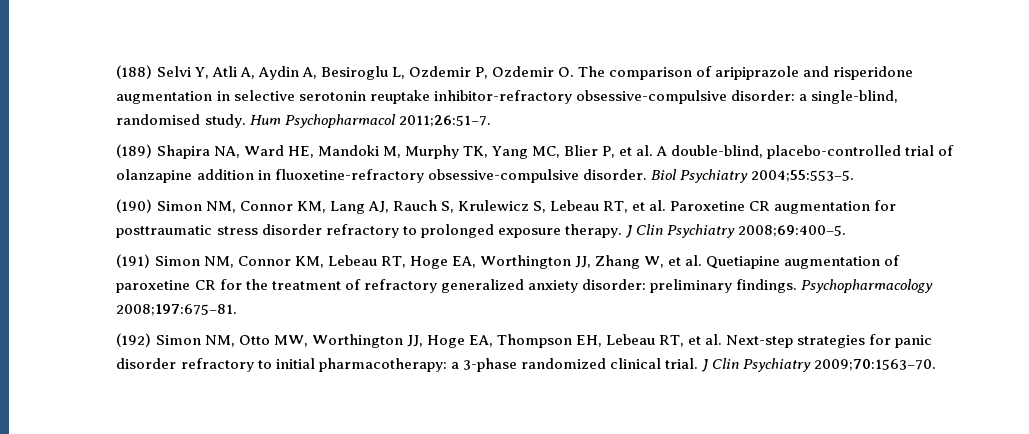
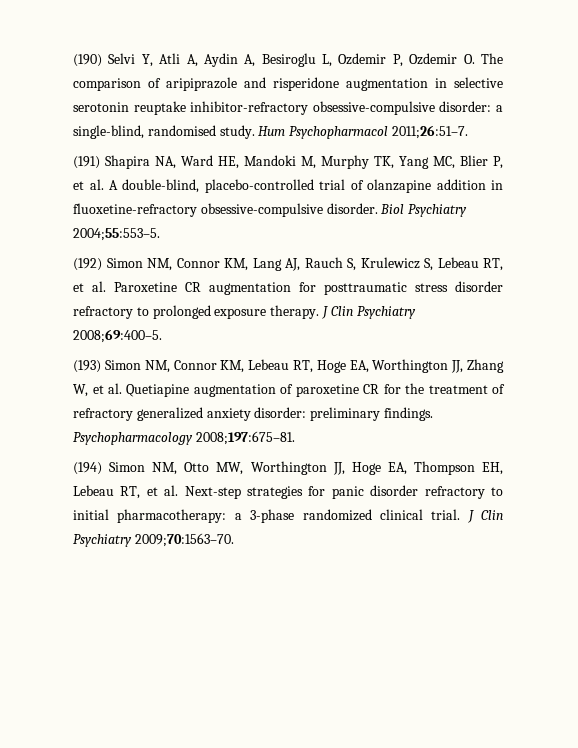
- (188) Selvi Y, Atli A, Aydin A, Besiroglu L, Ozdemir P, Ozdemir O. The comparison of aripiprazole and risperidone augmentation in selective serotonin reuptake inhibitor-refractory obsessive-compulsive disorder: a single-blind, randomised study.
+ (190) Selvi Y, Atli A, Aydin A, Besiroglu L, Ozdemir P, Ozdemir O. The comparison of aripiprazole and risperidone augmentation in selective serotonin reuptake inhibitor-refractory obsessive-compulsive disorder: a single-blind, randomised study.
- (189) Shapira NA, Ward HE, Mandoki M, Murphy TK, Yang MC, Blier P, et al. A double-blind, placebo-controlled trial of olanzapine addition in fluoxetine-refractory obsessive-compulsive disorder.
+ (191) Shapira NA, Ward HE, Mandoki M, Murphy TK, Yang MC, Blier P, et al. A double-blind, placebo-controlled trial of olanzapine addition in fluoxetine-refractory obsessive-compulsive disorder.
- (190) Simon NM, Connor KM, Lang AJ, Rauch S, Krulewicz S, Lebeau RT, et al. Paroxetine CR augmentation for posttraumatic stress disorder refractory to prolonged exposure therapy.
+ (192) Simon NM, Connor KM, Lang AJ, Rauch S, Krulewicz S, Lebeau RT, et al. Paroxetine CR augmentation for posttraumatic stress disorder refractory to prolonged exposure therapy.
- (191) Simon NM, Connor KM, Lebeau RT, Hoge EA, Worthington JJ, Zhang W, et al. Quetiapine augmentation of paroxetine CR for the treatment of refractory generalized anxiety disorder: preliminary findings.
+ (193) Simon NM, Connor KM, Lebeau RT, Hoge EA, Worthington JJ, Zhang W, et al. Quetiapine augmentation of paroxetine CR for the treatment of refractory generalized anxiety disorder: preliminary findings.
- (192) Simon NM, Otto MW, Worthington JJ, Hoge EA, Thompson EH, Lebeau RT, et al. Next-step strategies for panic disorder refractory to initial pharmacotherapy: a 3-phase randomized clinical trial.
+ (194) Simon NM, Otto MW, Worthington JJ, Hoge EA, Thompson EH, Lebeau RT, et al. Next-step strategies for panic disorder refractory to initial pharmacotherapy: a 3-phase randomized clinical trial.

